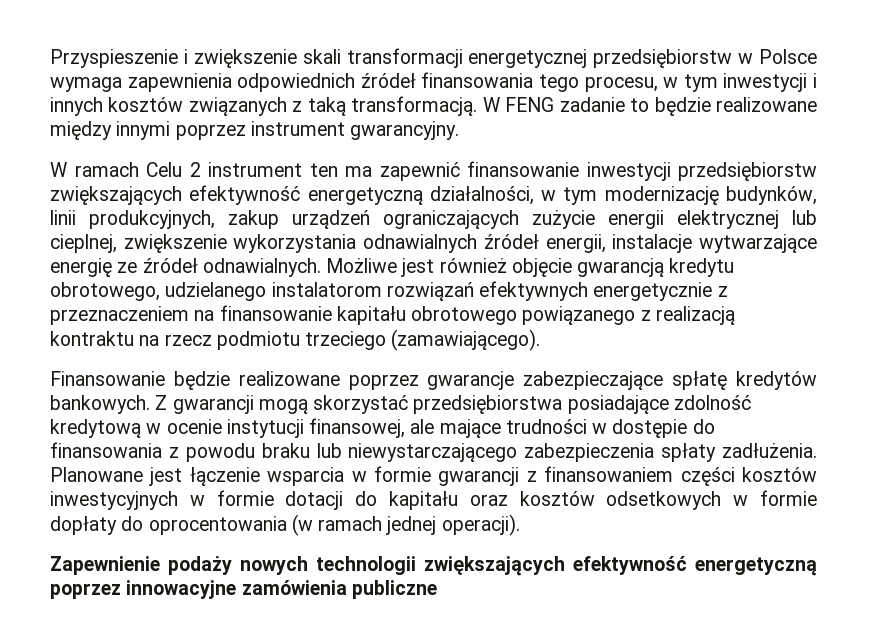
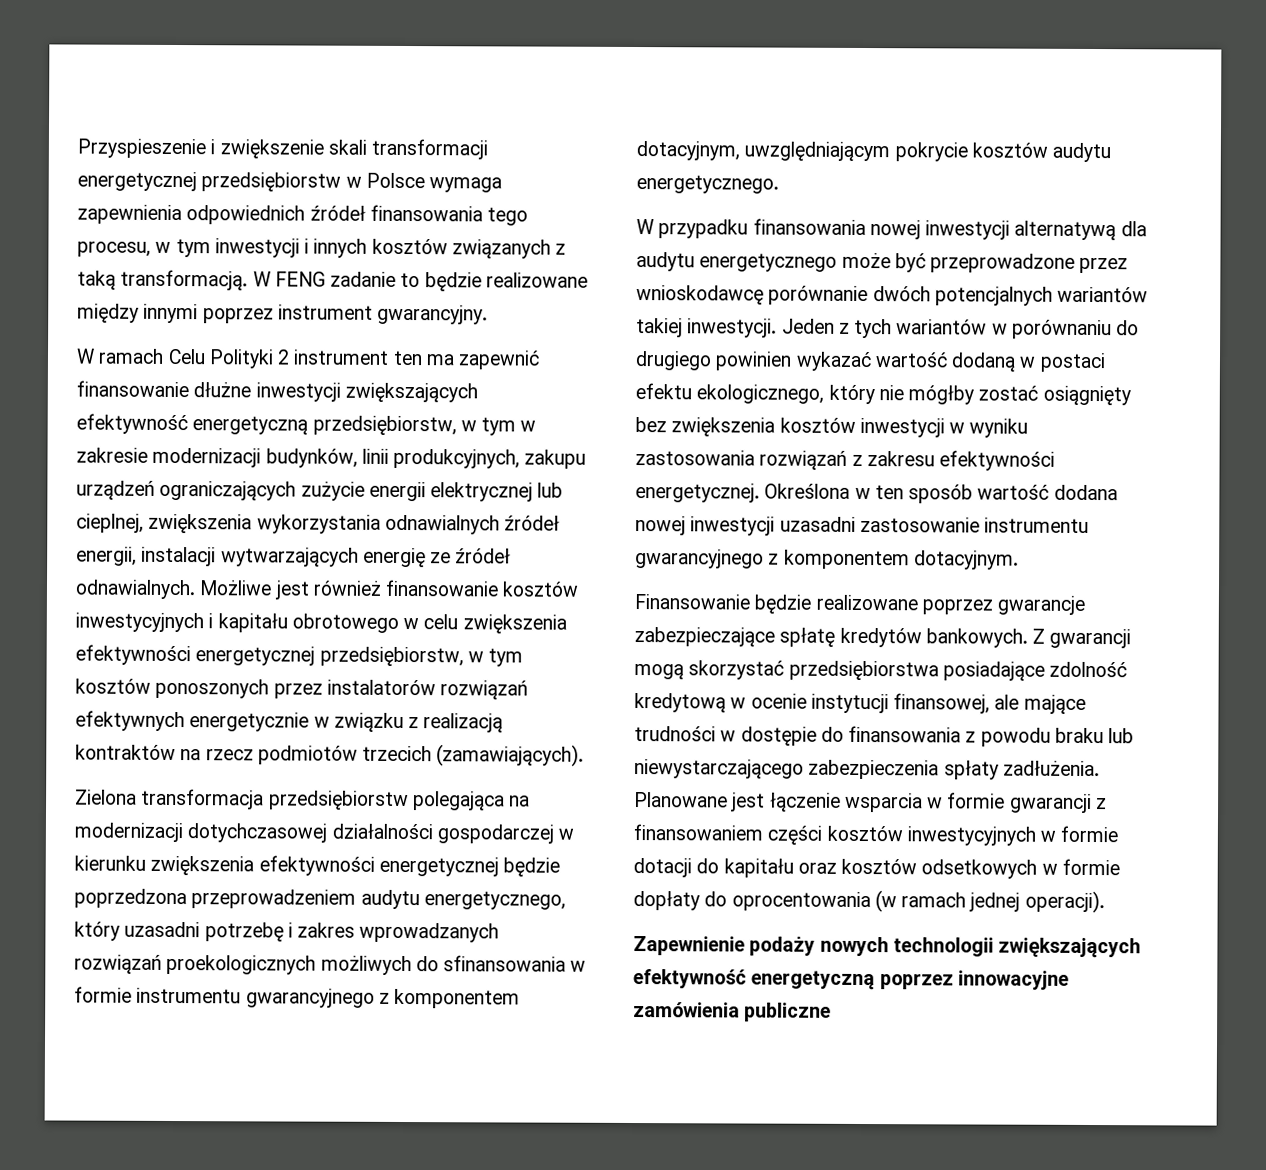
- W ramach Celu 2 instrument ten ma zapewnić finansowanie inwestycji przedsiębiorstw zwiększających efektywność energetyczną działalności, w tym modernizację budynków, linii produkcyjnych, zakup urządzeń ograniczających zużycie energii elektrycznej lub cieplnej, zwiększenie wykorzystania odnawialnych źródeł energii, instalacje wytwarzające energię ze źródeł odnawialnych.
+ W ramach Celu Polityki 2 instrument ten ma zapewnić finansowanie dłużne inwestycji zwiększających efektywność energetyczną przedsiębiorstw, w tym w zakresie modernizacji budynków, linii produkcyjnych, zakupu urządzeń ograniczających zużycie energii elektrycznej lub cieplnej, zwiększenia wykorzystania odnawialnych źródeł energii, instalacji wytwarzających energię ze źródeł odnawialnych.
- Możliwe jest również objęcie gwarancją kredytu obrotowego, udzielanego instalatorom rozwiązań efektywnych energetycznie z przeznaczeniem na finansowanie kapitału obrotowego powiązanego z realizacją kontraktu na rzecz podmiotu trzeciego (zamawiającego).
+ Możliwe jest również finansowanie kosztów inwestycyjnych i kapitału obrotowego w celu zwiększenia efektywności energetycznej przedsiębiorstw, w tym kosztów ponoszonych przez instalatorów rozwiązań efektywnych energetycznie w związku z realizacją kontraktów na rzecz podmiotów trzecich (zamawiających).
+ Zielona transformacja przedsiębiorstw polegająca na modernizacji dotychczasowej działalności gospodarczej w kierunku zwiększenia efektywności energetycznej będzie poprzedzona przeprowadzeniem audytu energetycznego, który uzasadni potrzebę i zakres wprowadzanych rozwiązań proekologicznych możliwych do sfinansowania w formie instrumentu gwarancyjnego z komponentem dotacyjnym, uwzględniającym pokrycie kosztów audytu energetycznego.
+ W przypadku finansowania nowej inwestycji alternatywą dla audytu energetycznego może być przeprowadzone przez wnioskodawcę porównanie dwóch potencjalnych wariantów takiej inwestycji. Jeden z tych wariantów w porównaniu do drugiego powinien wykazać wartość dodaną w postaci efektu ekologicznego, który nie mógłby zostać osiągnięty bez zwiększenia kosztów inwestycji w wyniku zastosowania rozwiązań z zakresu efektywności energetycznej. Określona w ten sposób wartość dodana nowej inwestycji uzasadni zastosowanie instrumentu gwarancyjnego z komponentem dotacyjnym.

